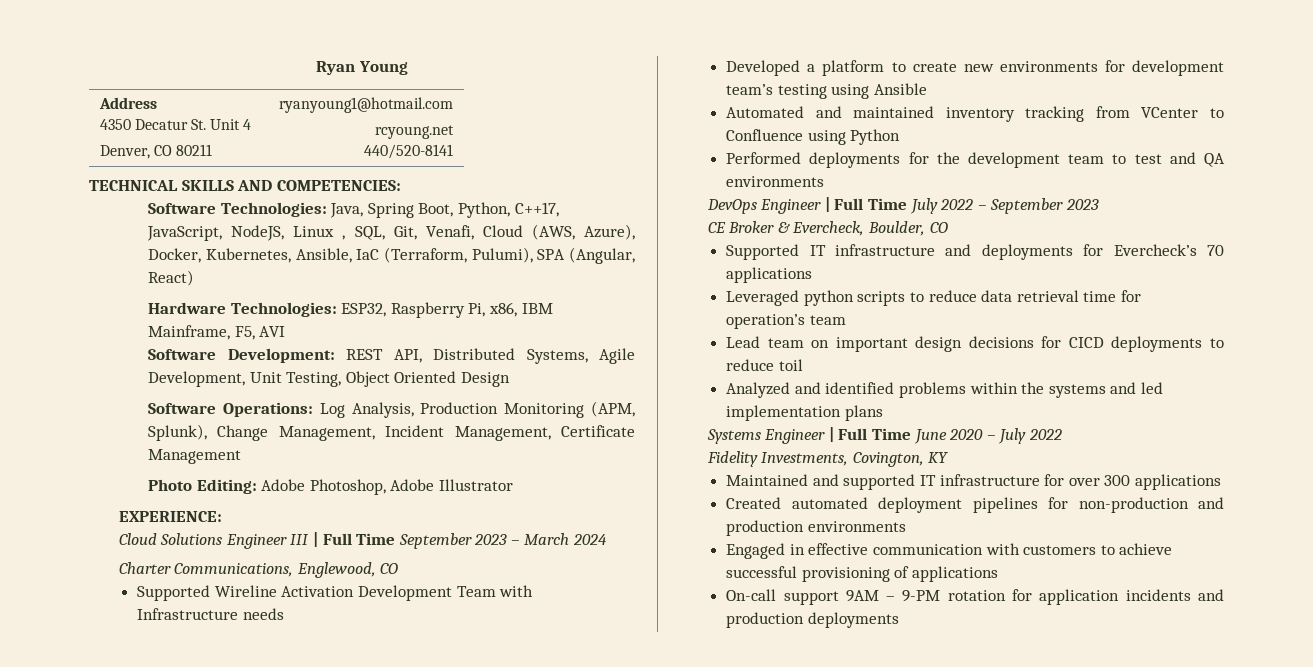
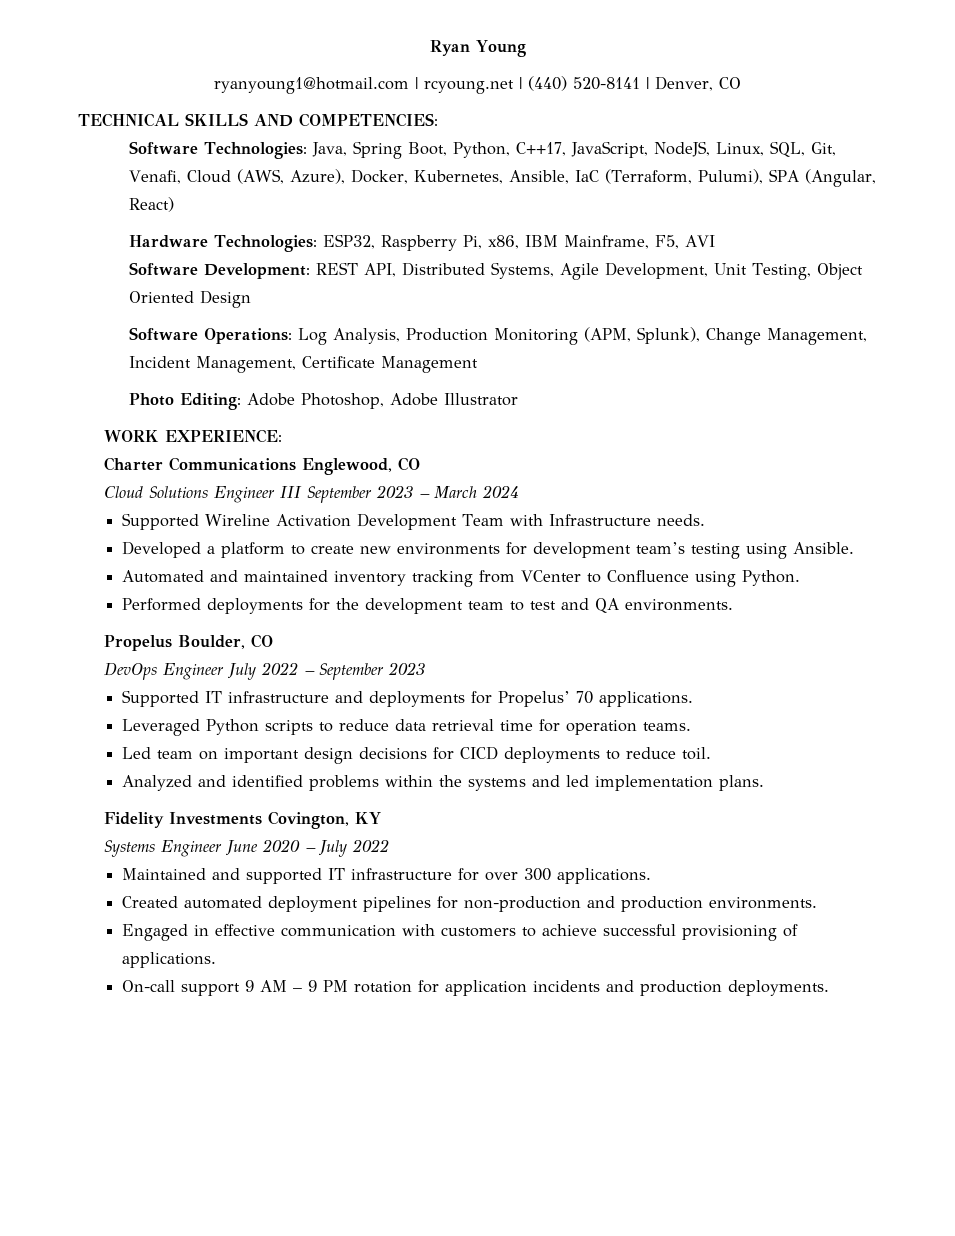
- Address
- 4350 Decatur St. Unit 4
- Denver, CO 80211 | ryanyoung1@hotmail.com
- rcyoung.net
- 440/520-8141
+ ryanyoung1@hotmail.com | rcyoung.net | (440) 520-8141 | Denver, CO
- Software Technologies: Java, Spring Boot, Python, C++17, JavaScript, NodeJS, Linux , SQL, Git, Venafi, Cloud (AWS, Azure), Docker, Kubernetes, Ansible, IaC (Terraform, Pulumi), SPA (Angular, React)
+ Software Technologies: Java, Spring Boot, Python, C++17, JavaScript, NodeJS, Linux, SQL, Git, Venafi, Cloud (AWS, Azure), Docker, Kubernetes, Ansible, IaC (Terraform, Pulumi), SPA (Angular, React)
- EXPERIENCE:
+ WORK EXPERIENCE:
+ Charter Communications Englewood, CO
- Cloud Solutions Engineer III | Full Time September 2023 – March 2024
+ Cloud Solutions Engineer III September 2023 – March 2024
- Charter Communications, Englewood, CO
- Supported Wireline Activation Development Team with Infrastructure needs
+ Supported Wireline Activation Development Team with Infrastructure needs.
- Developed a platform to create new environments for development team’s testing using Ansible
+ Developed a platform to create new environments for development team’s testing using Ansible.
- Automated and maintained inventory tracking from VCenter to Confluence using Python
+ Automated and maintained inventory tracking from VCenter to Confluence using Python.
- Performed deployments for the development team to test and QA environments
+ Performed deployments for the development team to test and QA environments.
+ Propelus Boulder, CO
- DevOps Engineer | Full Time July 2022 – September 2023
+ DevOps Engineer July 2022 – September 2023
- CE Broker & Evercheck, Boulder, CO
- Supported IT infrastructure and deployments for Evercheck’s 70 applications
+ Supported IT infrastructure and deployments for Propelus’ 70 applications.
- Leveraged python scripts to reduce data retrieval time for operation’s team
- Lead team on important design decisions for CICD deployments to reduce toil
+ Leveraged Python scripts to reduce data retrieval time for operation teams.
+ Led team on important design decisions for CICD deployments to reduce toil.
- Analyzed and identified problems within the systems and led implementation plans
+ Analyzed and identified problems within the systems and led implementation plans.
+ Fidelity Investments Covington, KY
- Systems Engineer | Full Time June 2020 – July 2022
+ Systems Engineer June 2020 – July 2022
- Fidelity Investments, Covington, KY
- Maintained and supported IT infrastructure for over 300 applications
+ Maintained and supported IT infrastructure for over 300 applications.
- Created automated deployment pipelines for non-production and production environments
+ Created automated deployment pipelines for non-production and production environments.
- Engaged in effective communication with customers to achieve successful provisioning of applications
+ Engaged in effective communication with customers to achieve successful provisioning of applications.
- On-call support 9AM – 9-PM rotation for application incidents and production deployments
+ On-call support 9 AM – 9 PM rotation for application incidents and production deployments.

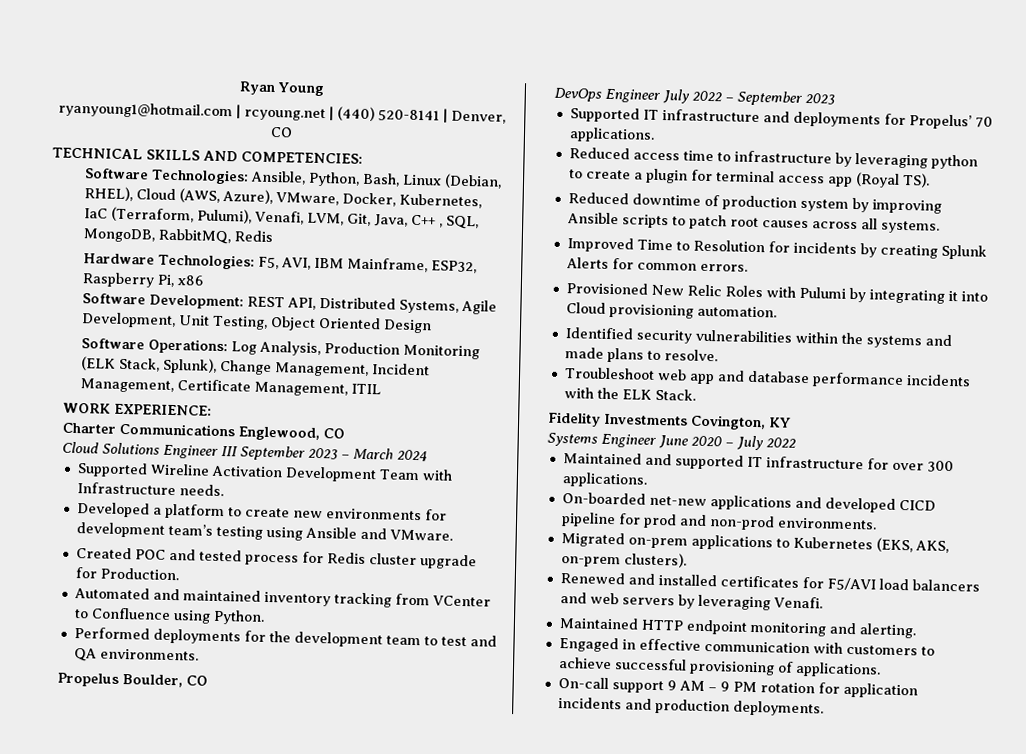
- Software Technologies: Java, Spring Boot, Python, C++17, JavaScript, NodeJS, Linux, SQL, Git, Venafi, Cloud (AWS, Azure), Docker, Kubernetes, Ansible, IaC (Terraform, Pulumi), SPA (Angular, React)
- Hardware Technologies: ESP32, Raspberry Pi, x86, IBM Mainframe, F5, AVI
+ Software Technologies: Ansible, Python, Bash, Linux (Debian, RHEL), Cloud (AWS, Azure), VMware, Docker, Kubernetes, IaC (Terraform, Pulumi), Venafi, LVM, Git, Java, C++ , SQL, MongoDB, RabbitMQ, Redis
+ Hardware Technologies: F5, AVI, IBM Mainframe, ESP32, Raspberry Pi, x86
- Software Operations: Log Analysis, Production Monitoring (APM, Splunk), Change Management, Incident Management, Certificate Management
- Photo Editing: Adobe Photoshop, Adobe Illustrator
+ Software Operations: Log Analysis, Production Monitoring (ELK Stack, Splunk), Change Management, Incident Management, Certificate Management, ITIL
- Developed a platform to create new environments for development team’s testing using Ansible.
+ Developed a platform to create new environments for development team’s testing using Ansible and VMware.
+ Created POC and tested process for Redis cluster upgrade for Production.
- Leveraged Python scripts to reduce data retrieval time for operation teams.
- Led team on important design decisions for CICD deployments to reduce toil.
- Analyzed and identified problems within the systems and led implementation plans.
+ Reduced access time to infrastructure by leveraging python to create a plugin for terminal access app (Royal TS).
+ Reduced downtime of production system by improving Ansible scripts to patch root causes across all systems.
+ Improved Time to Resolution for incidents by creating Splunk Alerts for common errors.
+ Provisioned New Relic Roles with Pulumi by integrating it into Cloud provisioning automation.
+ Identified security vulnerabilities within the systems and made plans to resolve.
+ Troubleshoot web app and database performance incidents with the ELK Stack.
- Created automated deployment pipelines for non-production and production environments.
+ On-boarded net-new applications and developed CICD pipeline for prod and non-prod environments.
+ Migrated on-prem applications to Kubernetes (EKS, AKS, on-prem clusters).
+ Renewed and installed certificates for F5/AVI load balancers and web servers by leveraging Venafi.
+ Maintained HTTP endpoint monitoring and alerting.

